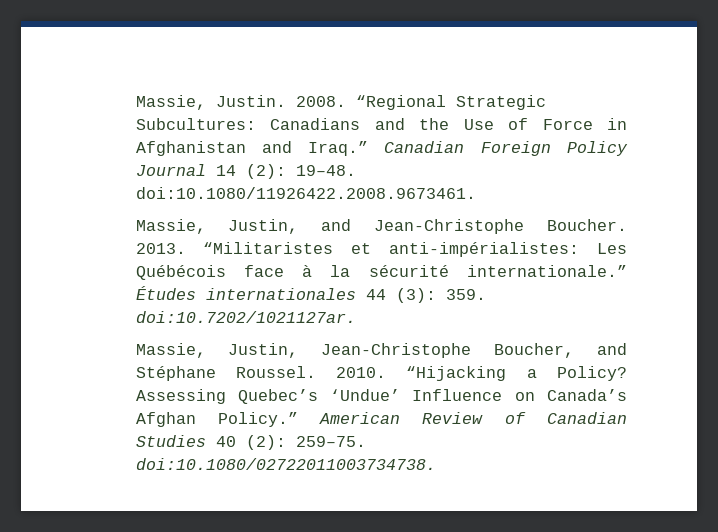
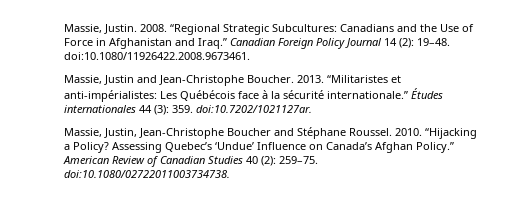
- Massie, Justin, and Jean-Christophe Boucher.
+ Massie, Justin and Jean-Christophe Boucher.
- Massie, Justin, Jean-Christophe Boucher, and Stéphane Roussel.
+ Massie, Justin, Jean-Christophe Boucher and Stéphane Roussel.

